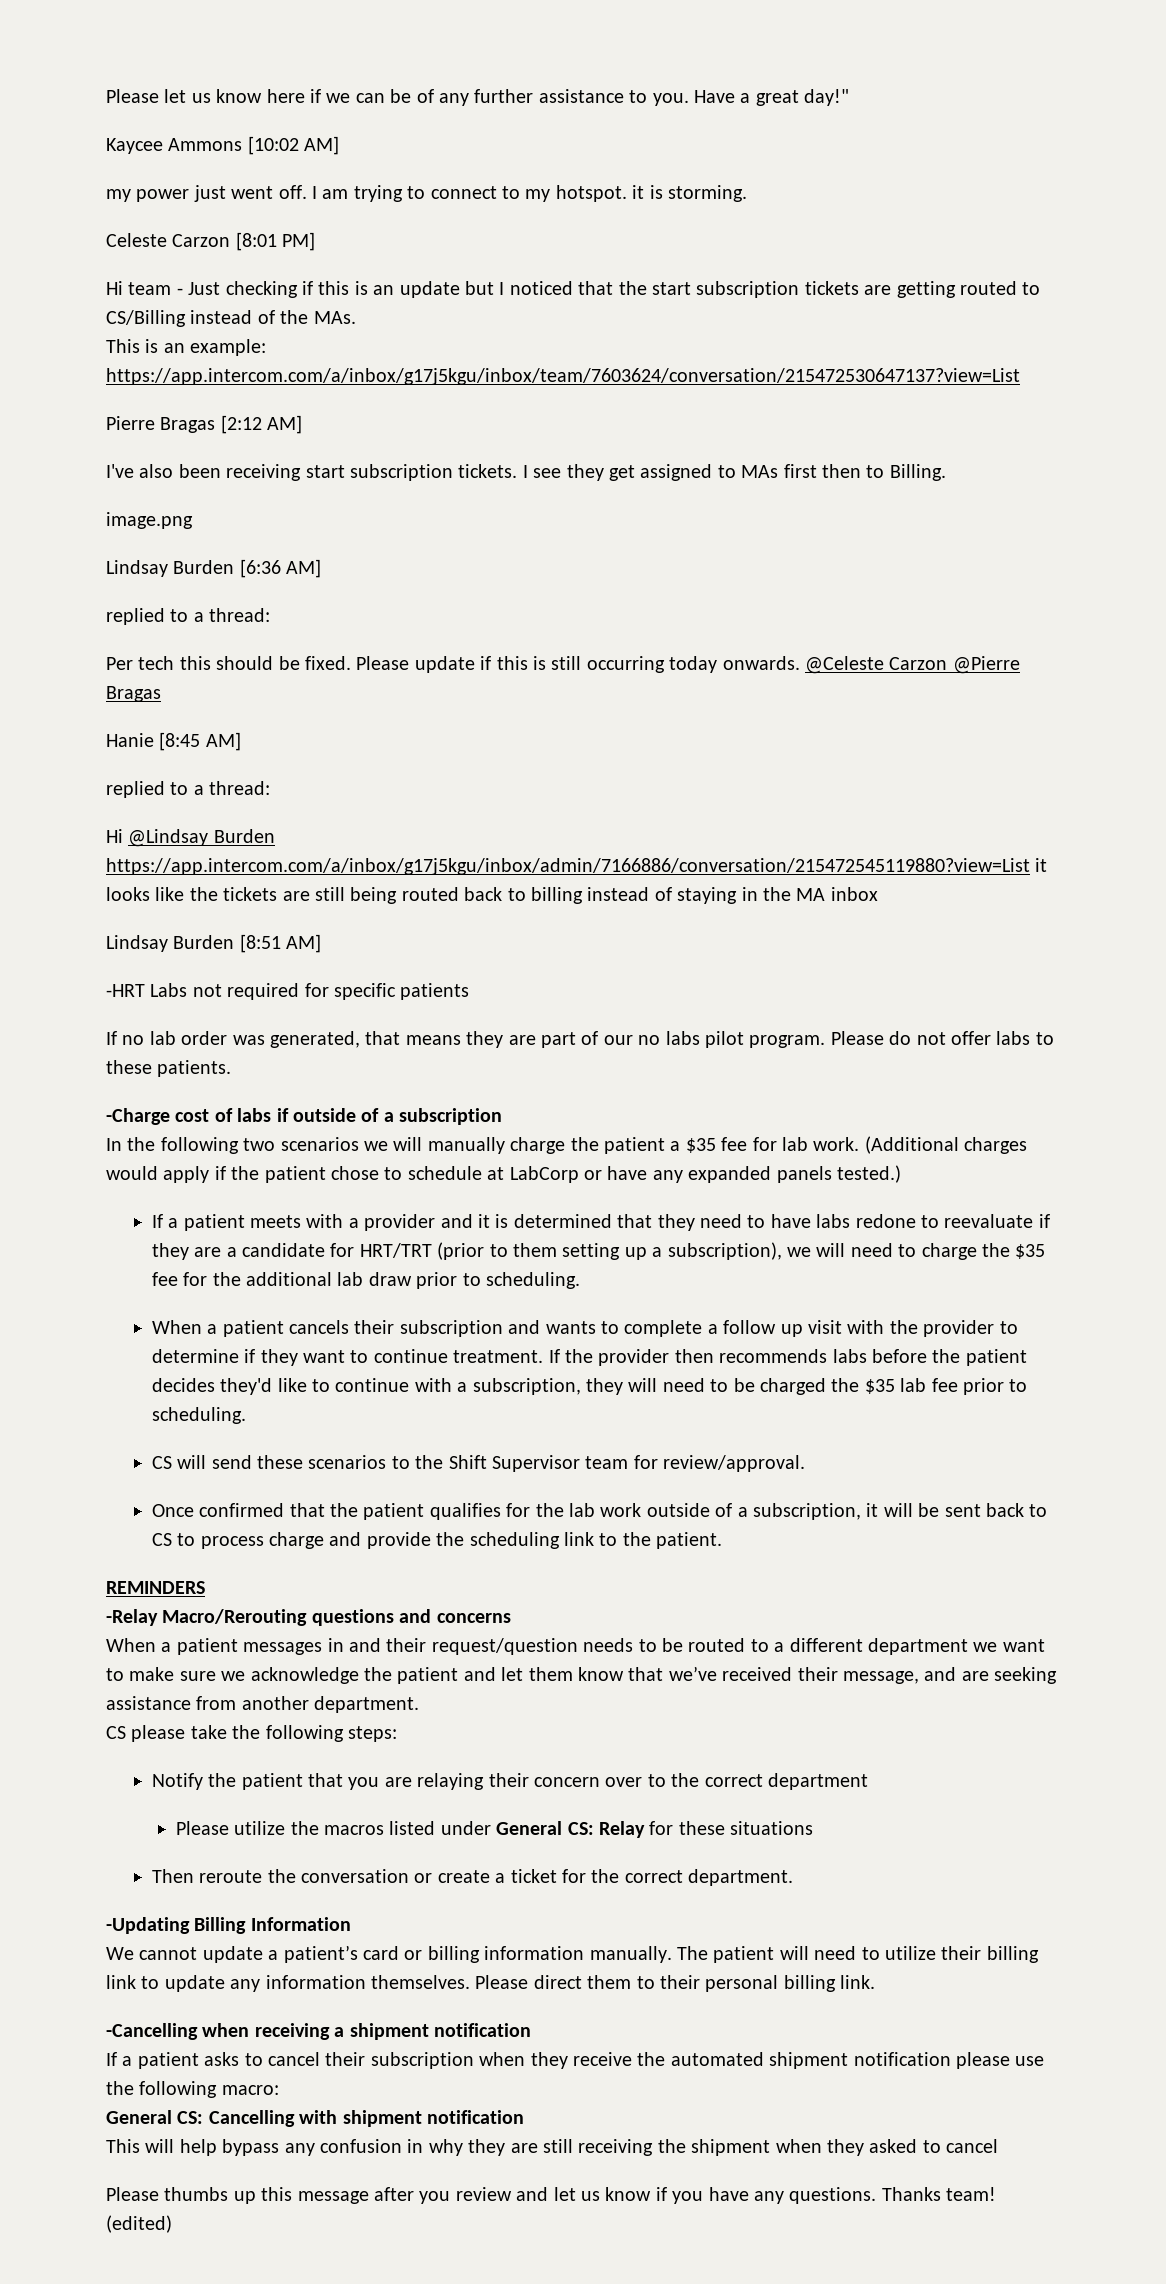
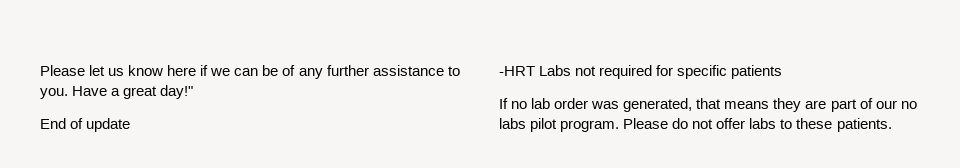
- Kaycee Ammons [10:02 AM]
- my power just went off. I am trying to connect to my hotspot. it is storming.
- Celeste Carzon [8:01 PM]
- Hi team - Just checking if this is an update but I noticed that the start subscription tickets are getting routed to CS/Billing instead of the MAs.
- This is an example: https://app.intercom.com/a/inbox/g17j5kgu/inbox/team/7603624/conversation/215472530647137?view=List
- Pierre Bragas [2:12 AM]
- I've also been receiving start subscription tickets. I see they get assigned to MAs first then to Billing.
- image.png
- Lindsay Burden [6:36 AM]
- replied to a thread:
- Per tech this should be fixed. Please update if this is still occurring today onwards. @Celeste Carzon @Pierre Bragas
- Hanie [8:45 AM]
- replied to a thread:
- Hi @Lindsay Burden https://app.intercom.com/a/inbox/g17j5kgu/inbox/admin/7166886/conversation/215472545119880?view=List it looks like the tickets are still being routed back to billing instead of staying in the MA inbox
- Lindsay Burden [8:51 AM]
+ End of update
- -Charge cost of labs if outside of a subscription
- In the following two scenarios we will manually charge the patient a $35 fee for lab work. (Additional charges would apply if the patient chose to schedule at LabCorp or have any expanded panels tested.)
- If a patient meets with a provider and it is determined that they need to have labs redone to reevaluate if they are a candidate for HRT/TRT (prior to them setting up a subscription), we will need to charge the $35 fee for the additional lab draw prior to scheduling.
- When a patient cancels their subscription and wants to complete a follow up visit with the provider to determine if they want to continue treatment. If the provider then recommends labs before the patient decides they'd like to continue with a subscription, they will need to be charged the $35 lab fee prior to scheduling.
- CS will send these scenarios to the Shift Supervisor team for review/approval.
- Once confirmed that the patient qualifies for the lab work outside of a subscription, it will be sent back to CS to process charge and provide the scheduling link to the patient.
- REMINDERS
- -Relay Macro/Rerouting questions and concerns
- When a patient messages in and their request/question needs to be routed to a different department we want to make sure we acknowledge the patient and let them know that we’ve received their message, and are seeking assistance from another department.
- CS please take the following steps:
- Notify the patient that you are relaying their concern over to the correct department
- Please utilize the macros listed under General CS: Relay for these situations
- Then reroute the conversation or create a ticket for the correct department.
- -Updating Billing Information
- We cannot update a patient’s card or billing information manually. The patient will need to utilize their billing link to update any information themselves. Please direct them to their personal billing link.
- -Cancelling when receiving a shipment notification
- If a patient asks to cancel their subscription when they receive the automated shipment notification please use the following macro:
- General CS: Cancelling with shipment notification
- This will help bypass any confusion in why they are still receiving the shipment when they asked to cancel
- Please thumbs up this message after you review and let us know if you have any questions. Thanks team! (edited)

